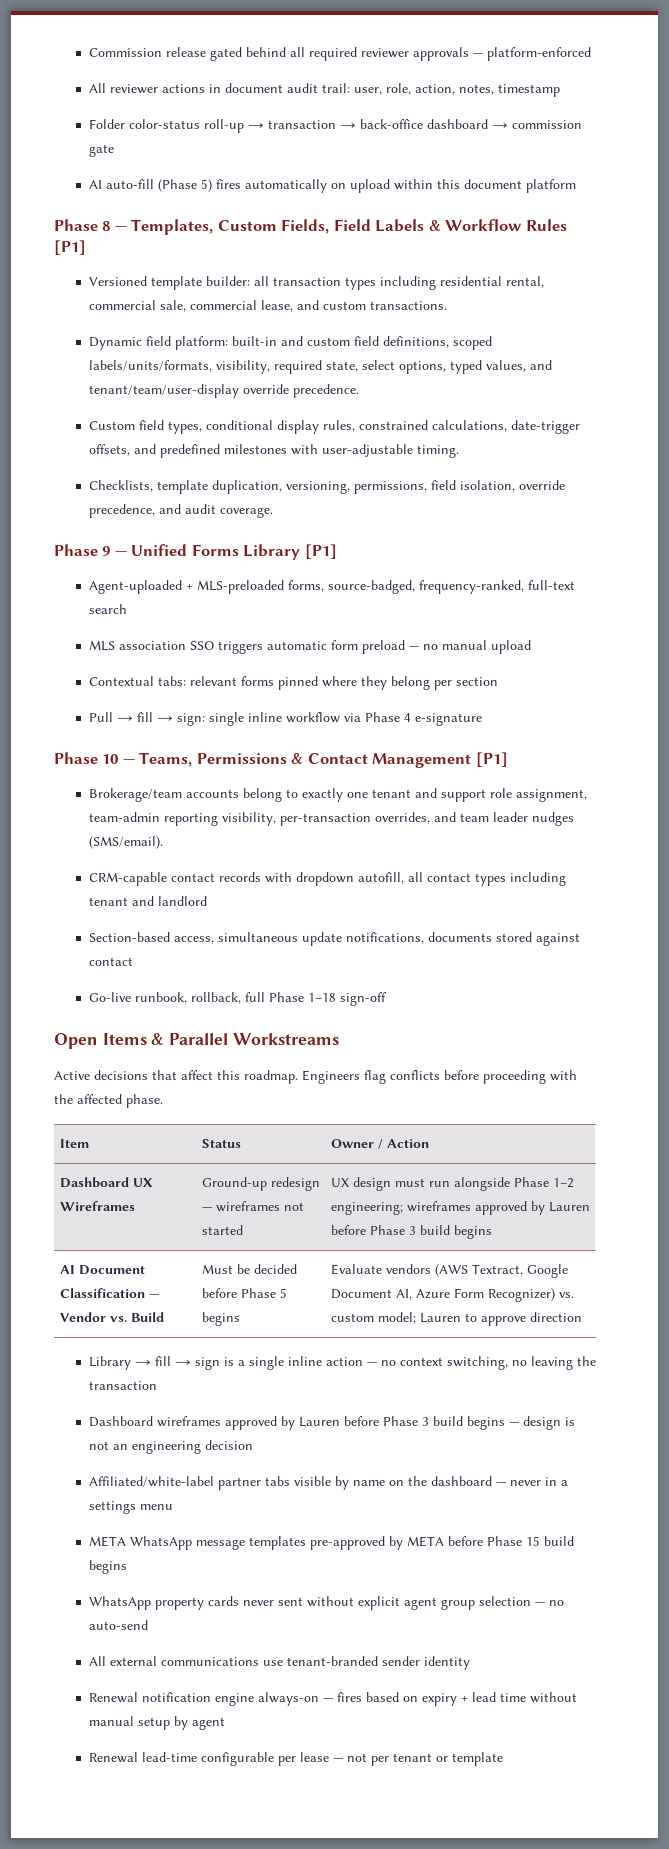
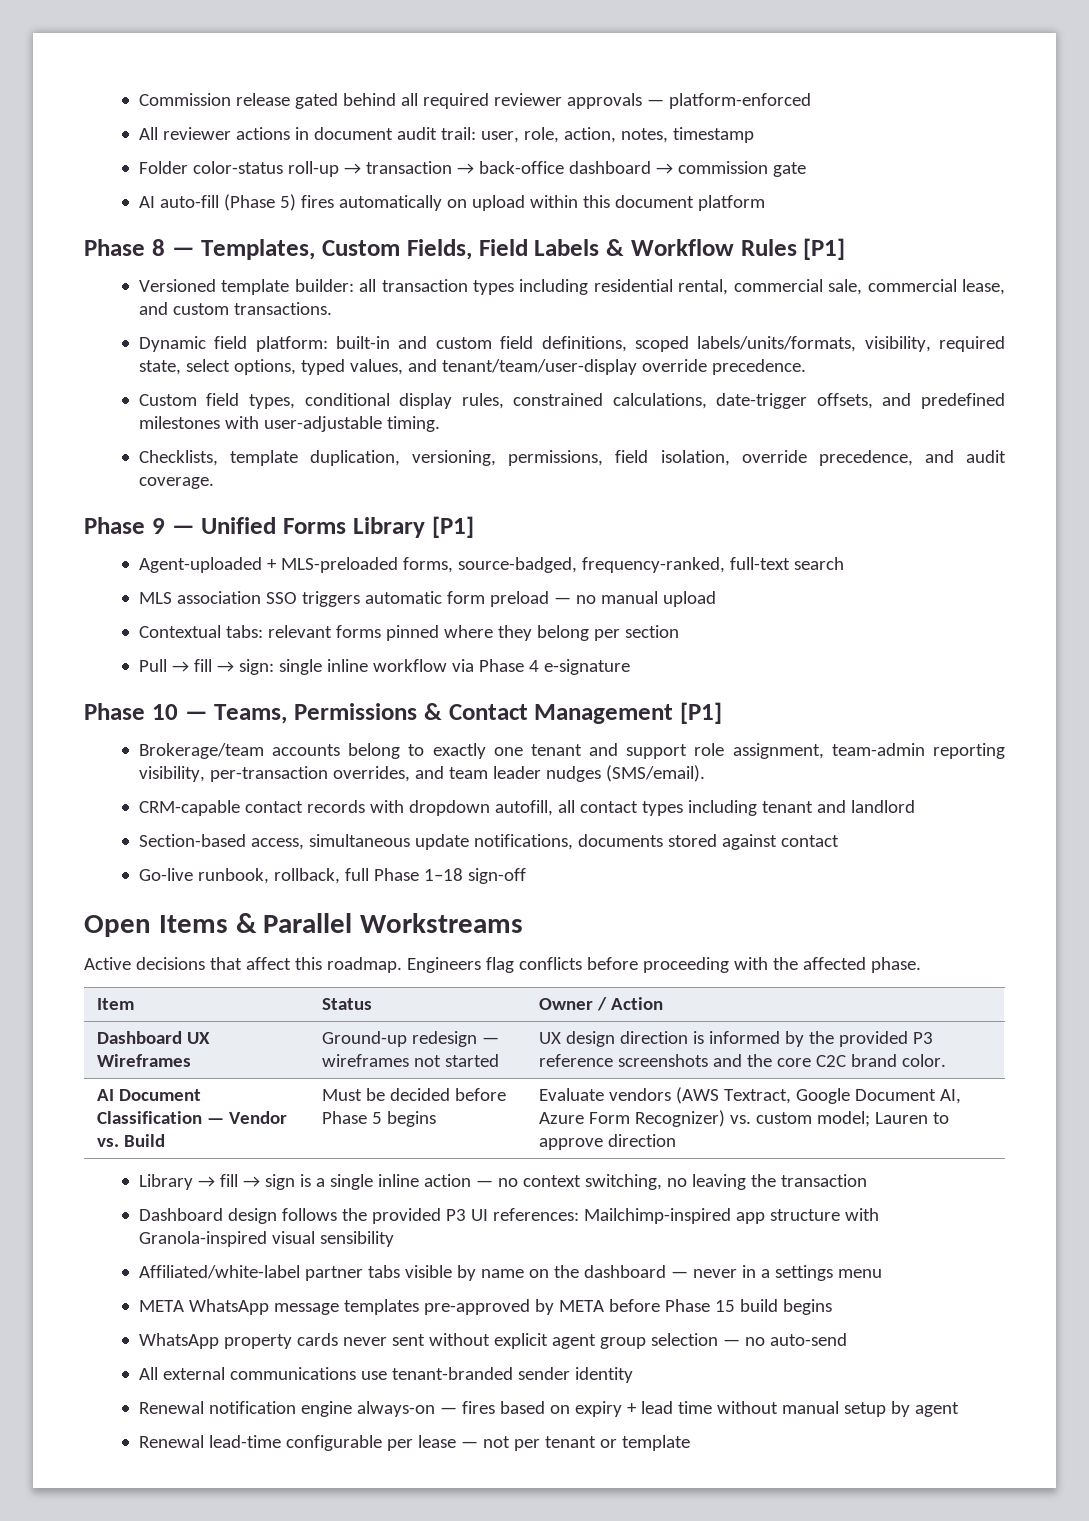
- Dashboard UX Wireframes | Ground-up redesign — wireframes not started | UX design must run alongside Phase 1–2 engineering; wireframes approved by Lauren before Phase 3 build begins
+ Dashboard UX Wireframes | Ground-up redesign — wireframes not started | UX design direction is informed by the provided P3 reference screenshots and the core C2C brand color.
- Dashboard wireframes approved by Lauren before Phase 3 build begins — design is not an engineering decision
+ Dashboard design follows the provided P3 UI references: Mailchimp-inspired app structure with Granola-inspired visual sensibility

